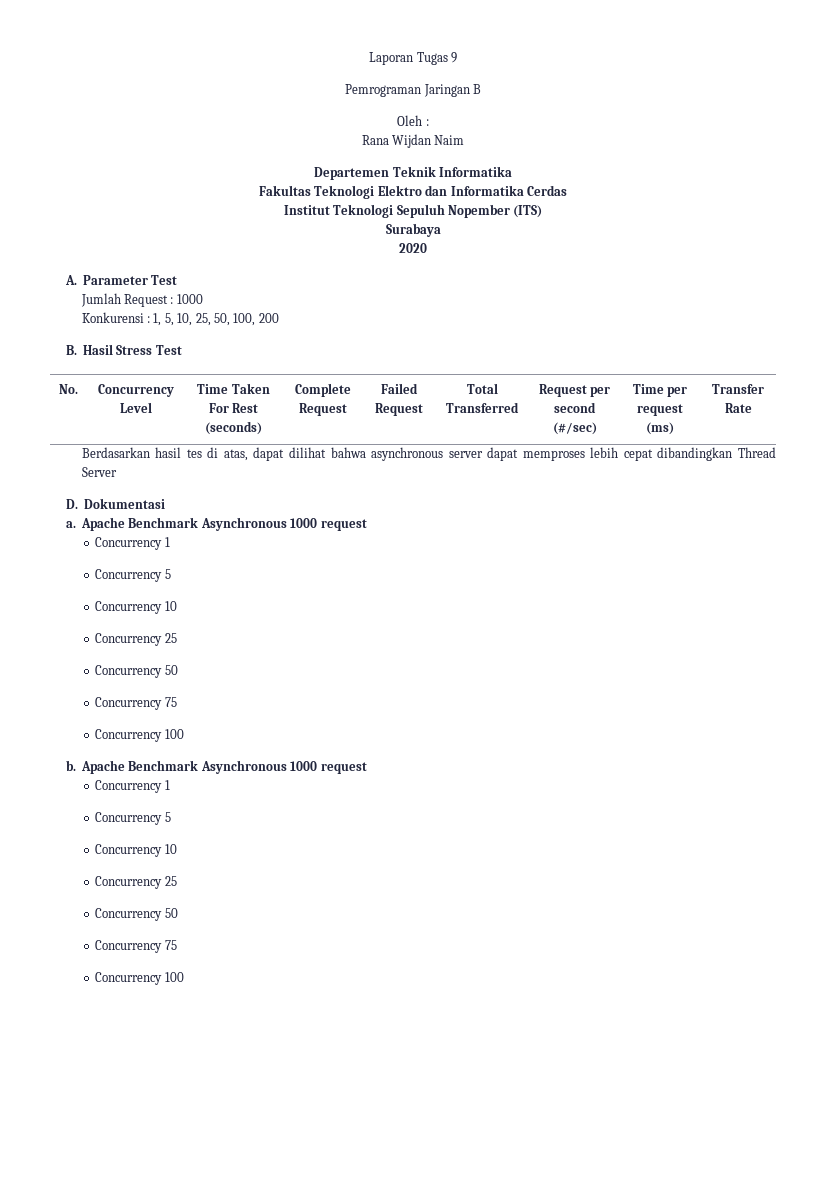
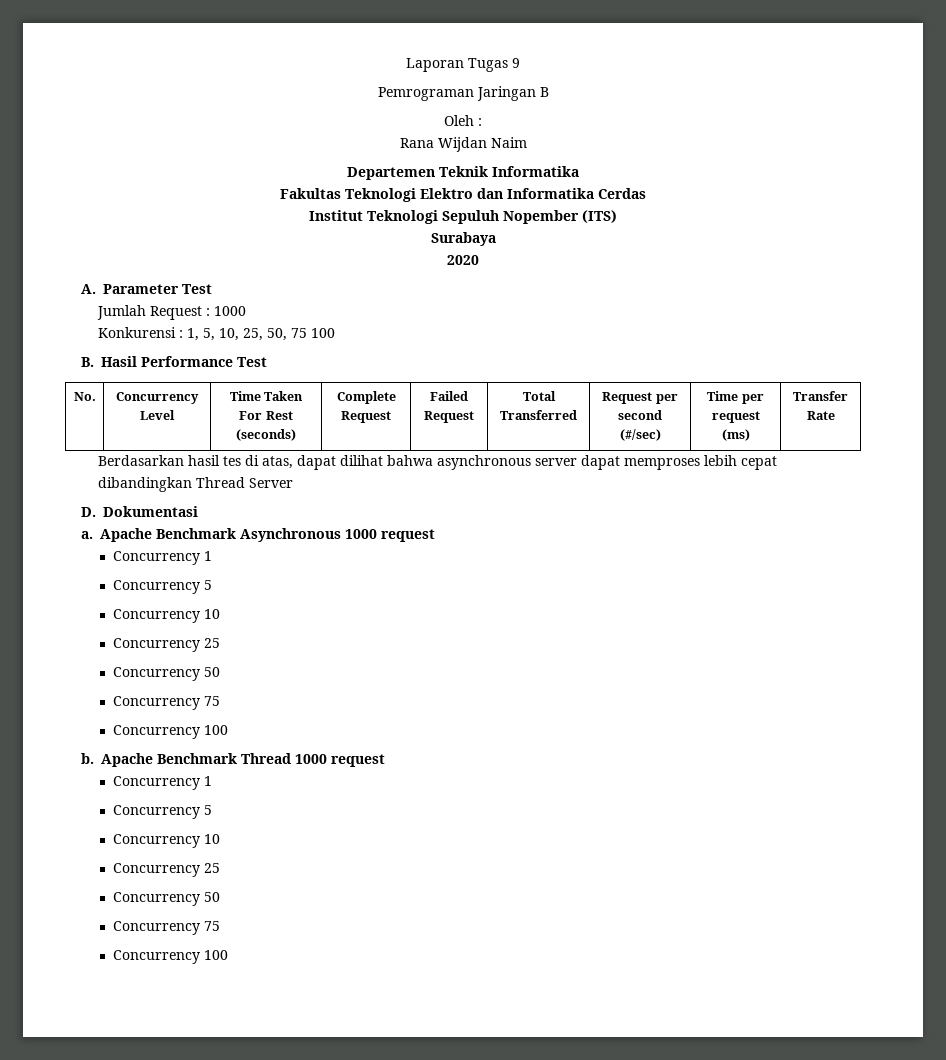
- Konkurensi : 1, 5, 10, 25, 50, 100, 200
+ Konkurensi : 1, 5, 10, 25, 50, 75 100
- B. Hasil Stress Test
+ B. Hasil Performance Test
- b. Apache Benchmark Asynchronous 1000 request
+ b. Apache Benchmark Thread 1000 request

